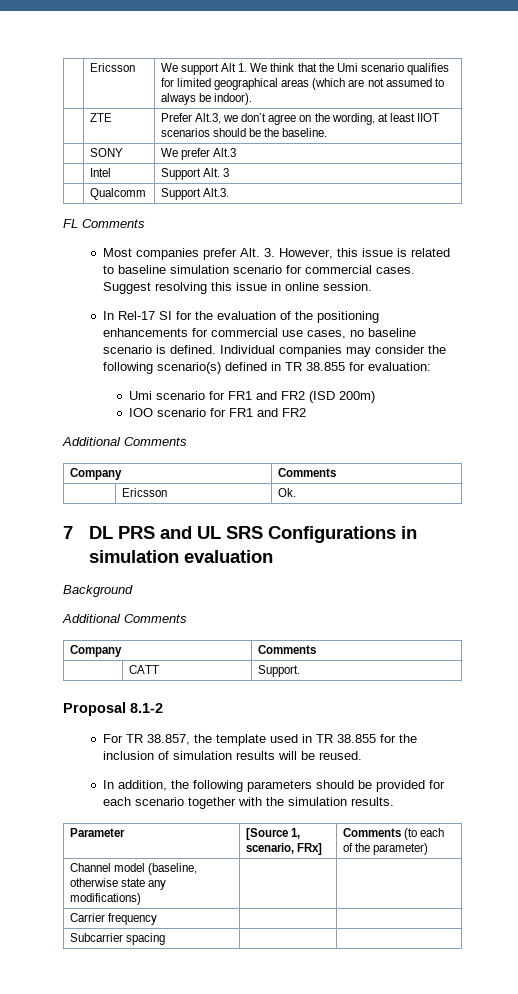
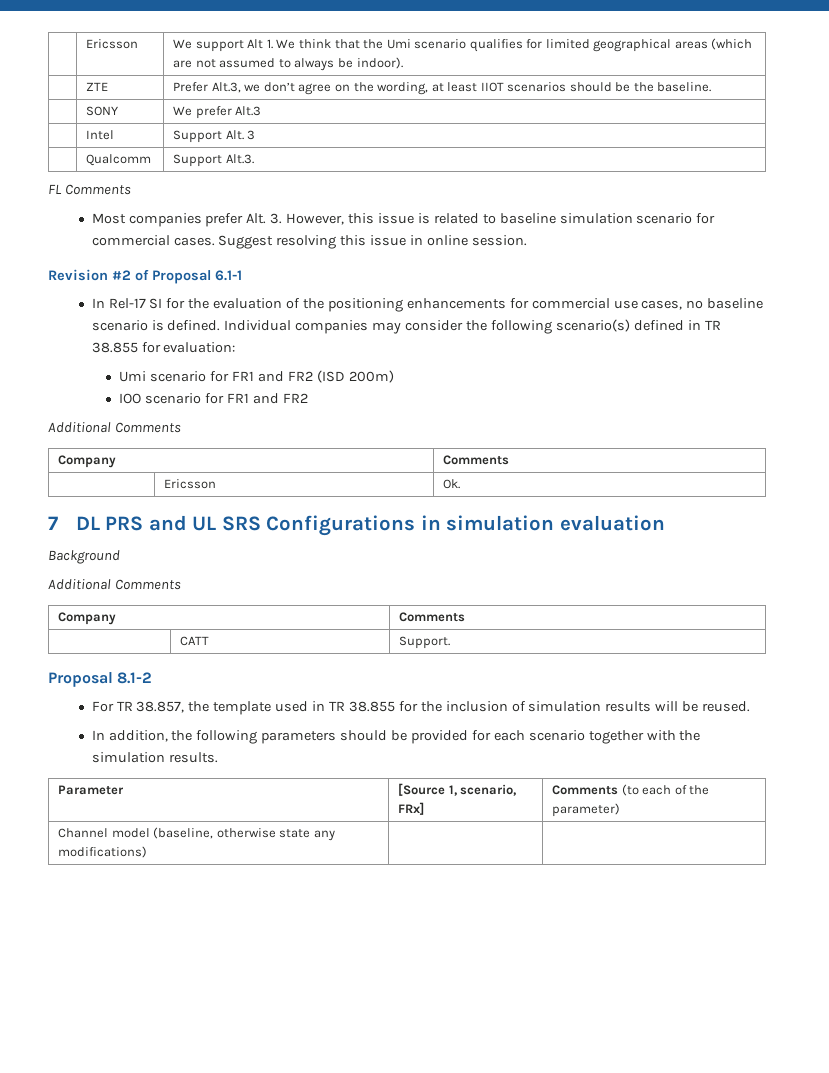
+ Revision #2 of Proposal 6.1-1
- Carrier frequency | |
- Subcarrier spacing | |

